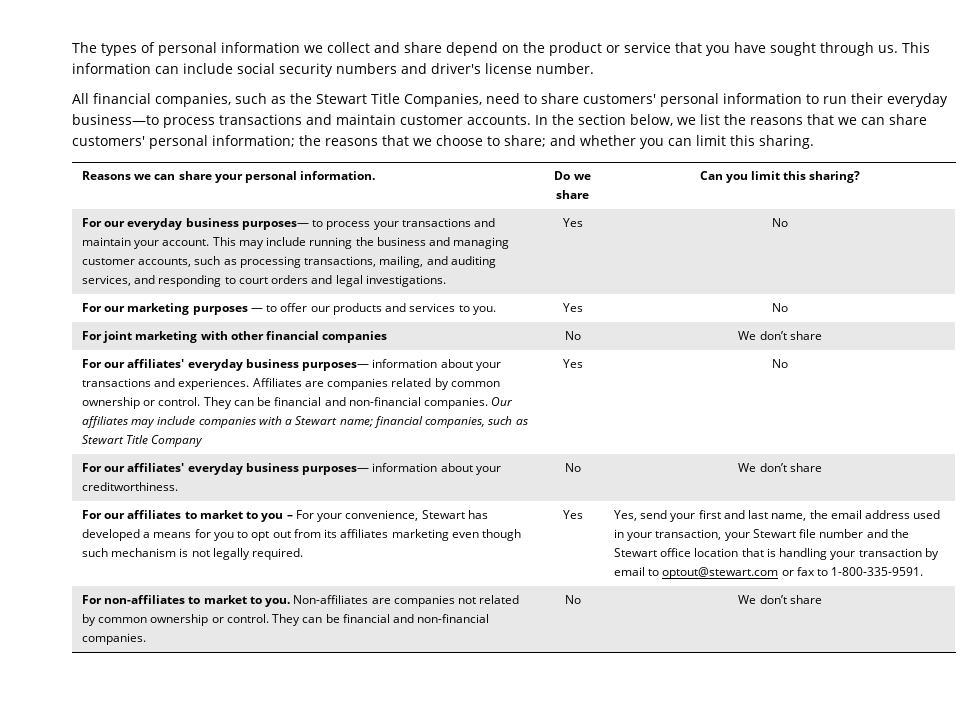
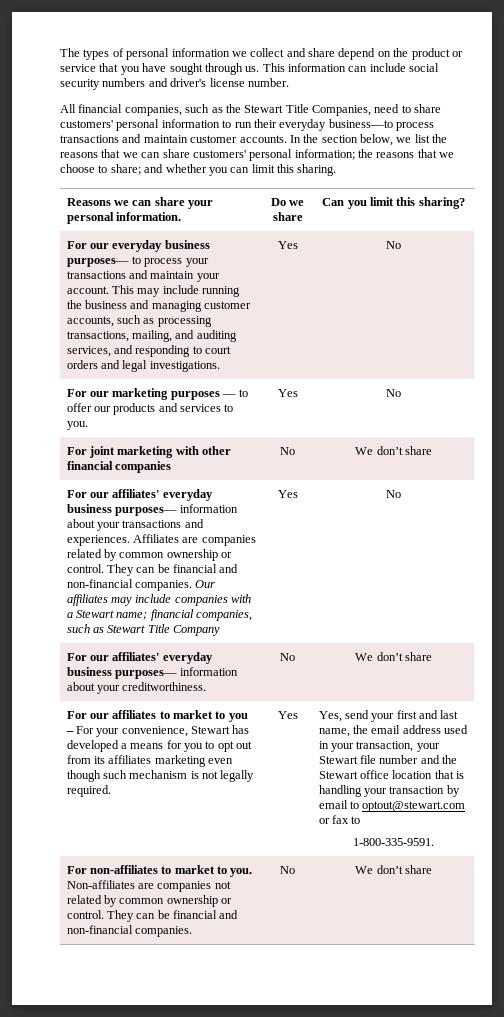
- Yes, send your first and last name, the email address used in your transaction, your Stewart file number and the Stewart office location that is handling your transaction by email to optout@stewart.com or fax to 1-800-335-9591.
+ Yes, send your first and last name, the email address used in your transaction, your Stewart file number and the Stewart office location that is handling your transaction by email to optout@stewart.com or fax to
+ 1-800-335-9591.

